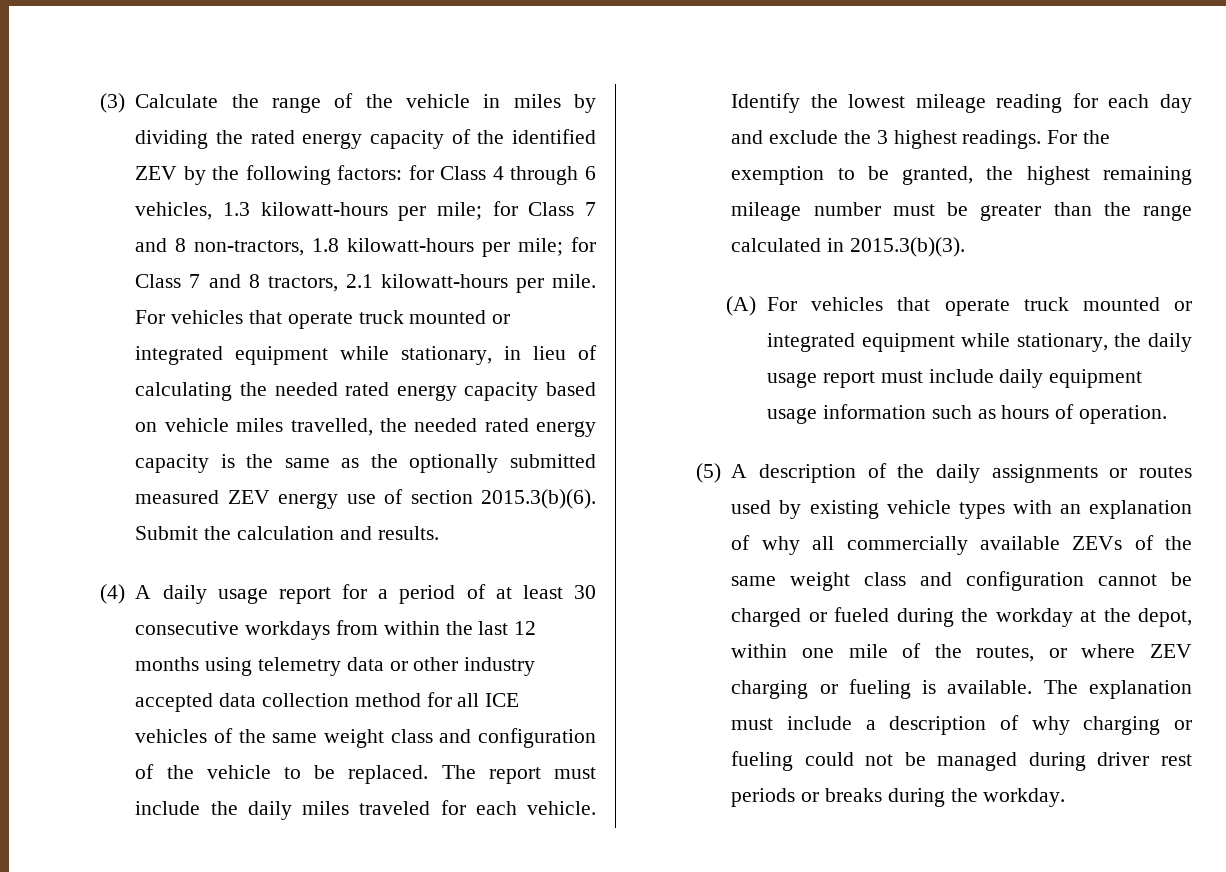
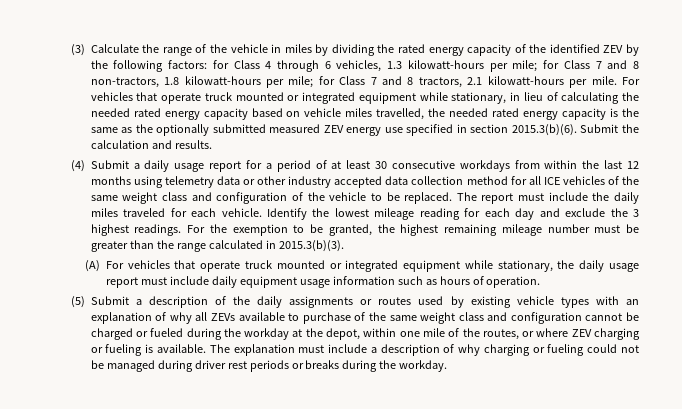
- For vehicles that operate truck mounted or integrated equipment while stationary, in lieu of calculating the needed rated energy capacity based on vehicle miles travelled, the needed rated energy capacity is the same as the optionally submitted measured ZEV energy use of section 2015.3(b)(6). Submit the calculation and results.
+ For vehicles that operate truck mounted or integrated equipment while stationary, in lieu of calculating the needed rated energy capacity based on vehicle miles travelled, the needed rated energy capacity is the same as the optionally submitted measured ZEV energy use specified in section 2015.3(b)(6). Submit the calculation and results.
- (4) A daily usage report for a period of at least 30 consecutive workdays from within the last 12 months using telemetry data or other industry accepted data collection method for all ICE vehicles of the same weight class and configuration of the vehicle to be replaced.
+ (4) Submit a daily usage report for a period of at least 30 consecutive workdays from within the last 12 months using telemetry data or other industry accepted data collection method for all ICE vehicles of the same weight class and configuration of the vehicle to be replaced.
- (5) A description of the daily assignments or routes used by existing vehicle types with an explanation of why all commercially available ZEVs of the same weight class and configuration cannot be charged or fueled during the workday at the depot, within one mile of the routes, or where ZEV charging or fueling is available.
+ (5) Submit a description of the daily assignments or routes used by existing vehicle types with an explanation of why all ZEVs available to purchase of the same weight class and configuration cannot be charged or fueled during the workday at the depot, within one mile of the routes, or where ZEV charging or fueling is available.

